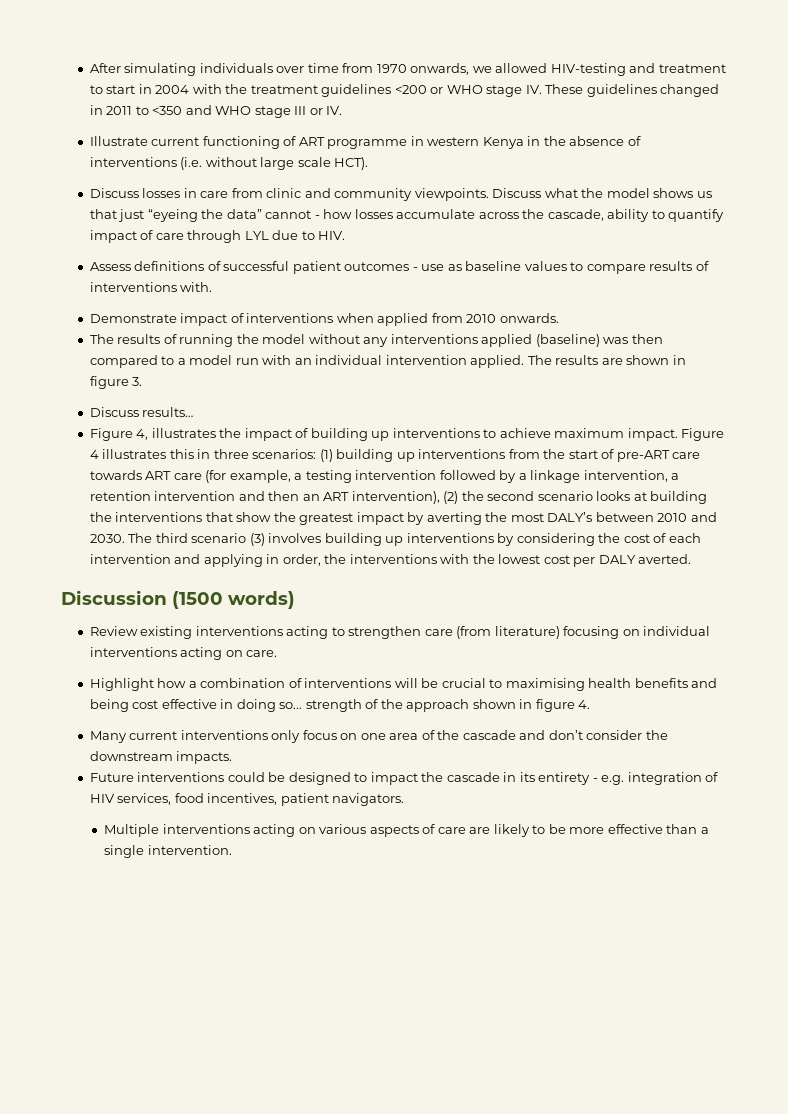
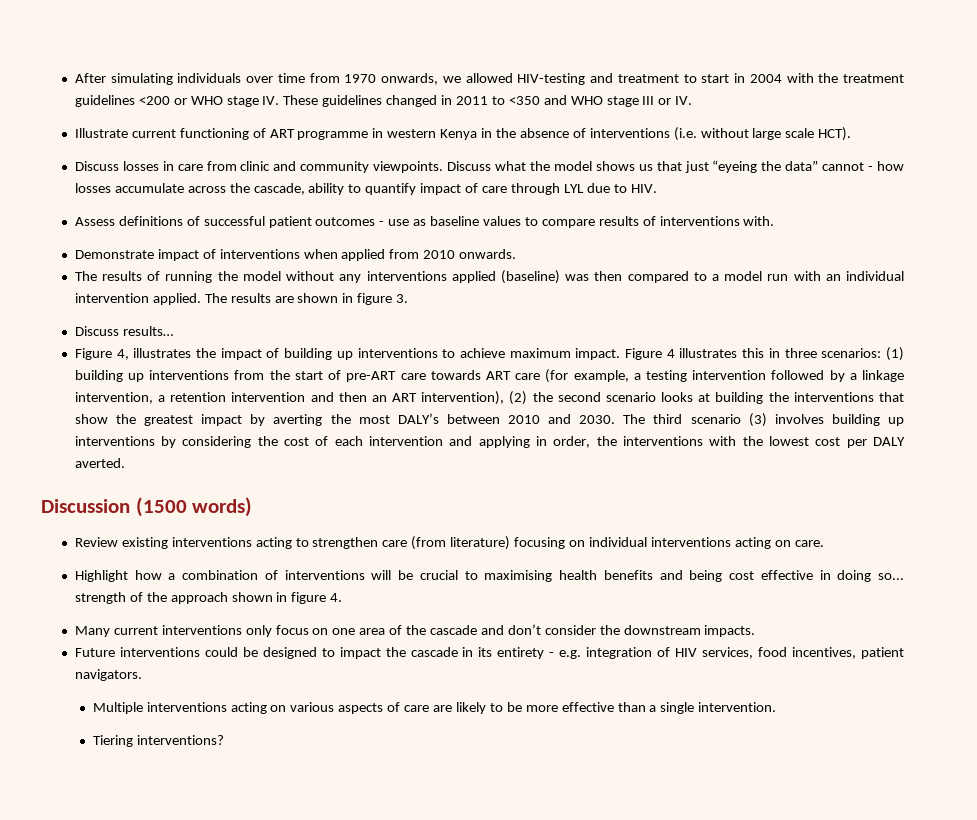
+ Tiering interventions?

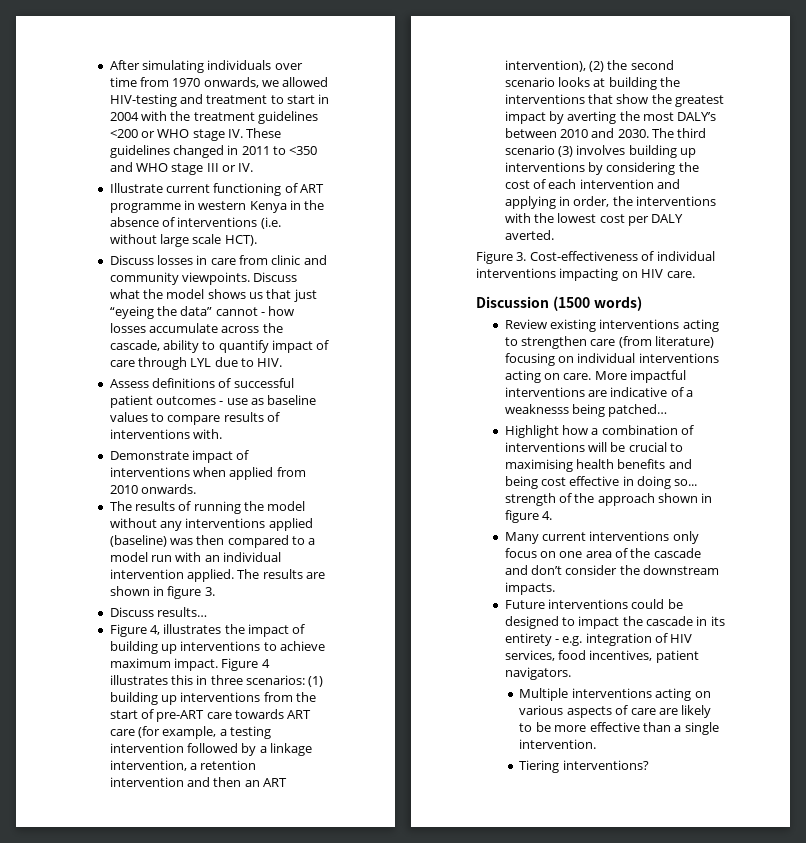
+ Figure 3. Cost-effectiveness of individual interventions impacting on HIV care.
+ More impactful interventions are indicative of a weaknesss being patched…

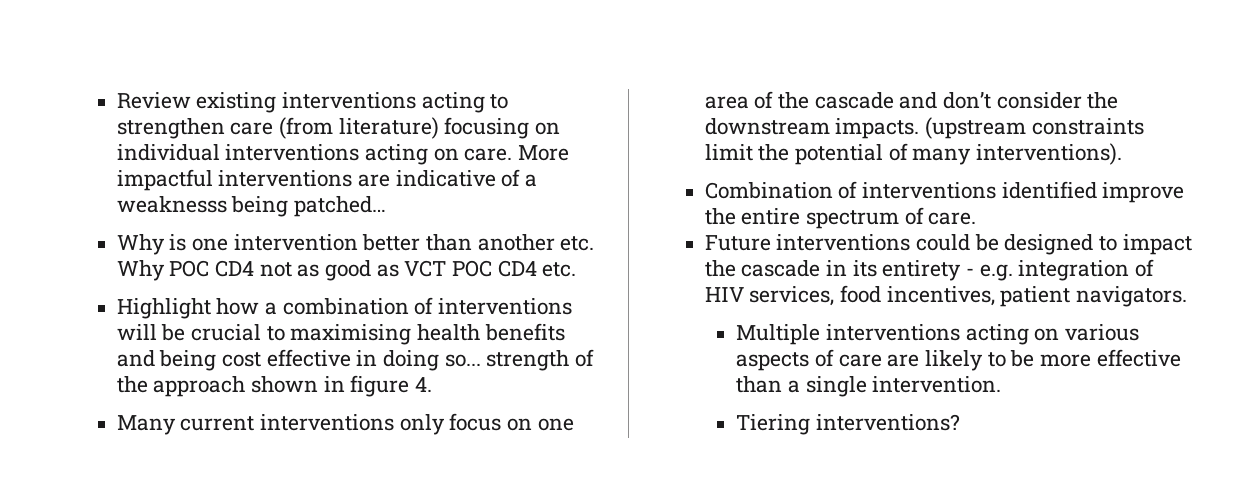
- After simulating individuals over time from 1970 onwards, we allowed HIV-testing and treatment to start in 2004 with the treatment guidelines <200 or WHO stage IV. These guidelines changed in 2011 to <350 and WHO stage III or IV.
- Illustrate current functioning of ART programme in western Kenya in the absence of interventions (i.e. without large scale HCT).
- Discuss losses in care from clinic and community viewpoints. Discuss what the model shows us that just “eyeing the data” cannot - how losses accumulate across the cascade, ability to quantify impact of care through LYL due to HIV.
- Assess definitions of successful patient outcomes - use as baseline values to compare results of interventions with.
- Demonstrate impact of interventions when applied from 2010 onwards.
- The results of running the model without any interventions applied (baseline) was then compared to a model run with an individual intervention applied. The results are shown in figure 3.
- Discuss results…
- Figure 4, illustrates the impact of building up interventions to achieve maximum impact. Figure 4 illustrates this in three scenarios: (1) building up interventions from the start of pre-ART care towards ART care (for example, a testing intervention followed by a linkage intervention, a retention intervention and then an ART intervention), (2) the second scenario looks at building the interventions that show the greatest impact by averting the most DALY’s between 2010 and 2030. The third scenario (3) involves building up interventions by considering the cost of each intervention and applying in order, the interventions with the lowest cost per DALY averted.
- Figure 3. Cost-effectiveness of individual interventions impacting on HIV care.
- Discussion (1500 words)
+ Why is one intervention better than another etc. Why POC CD4 not as good as VCT POC CD4 etc.
+ (upstream constraints limit the potential of many interventions).
+ Combination of interventions identified improve the entire spectrum of care.

